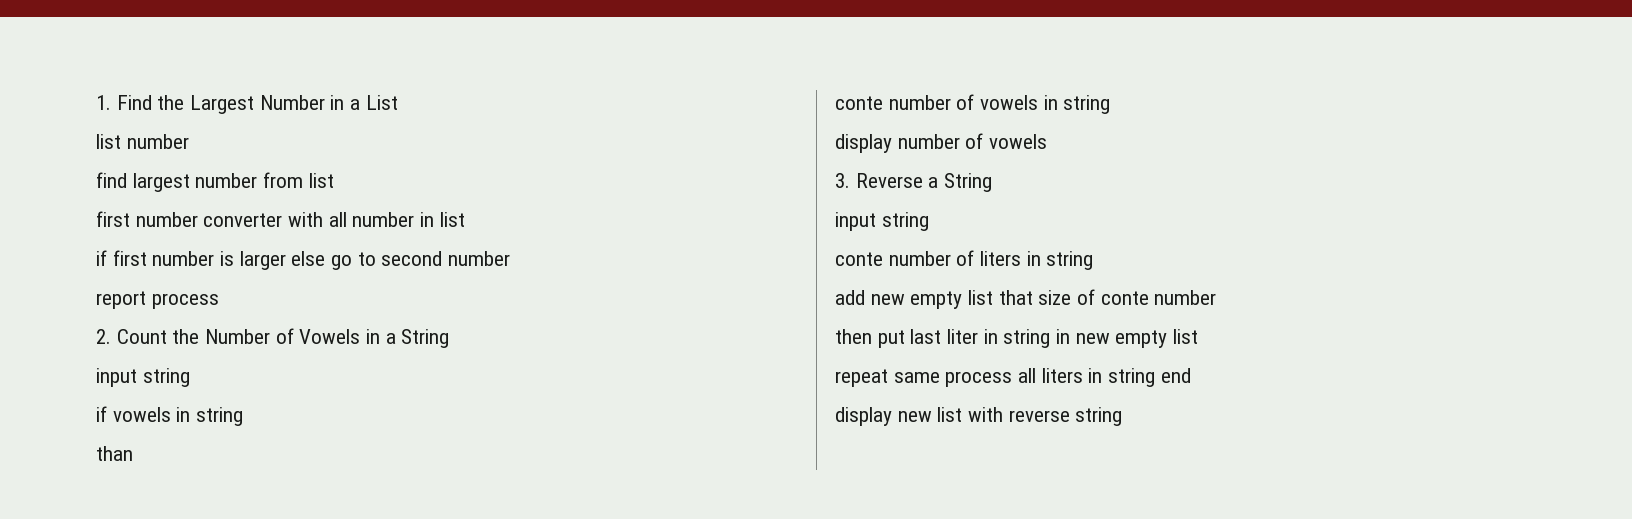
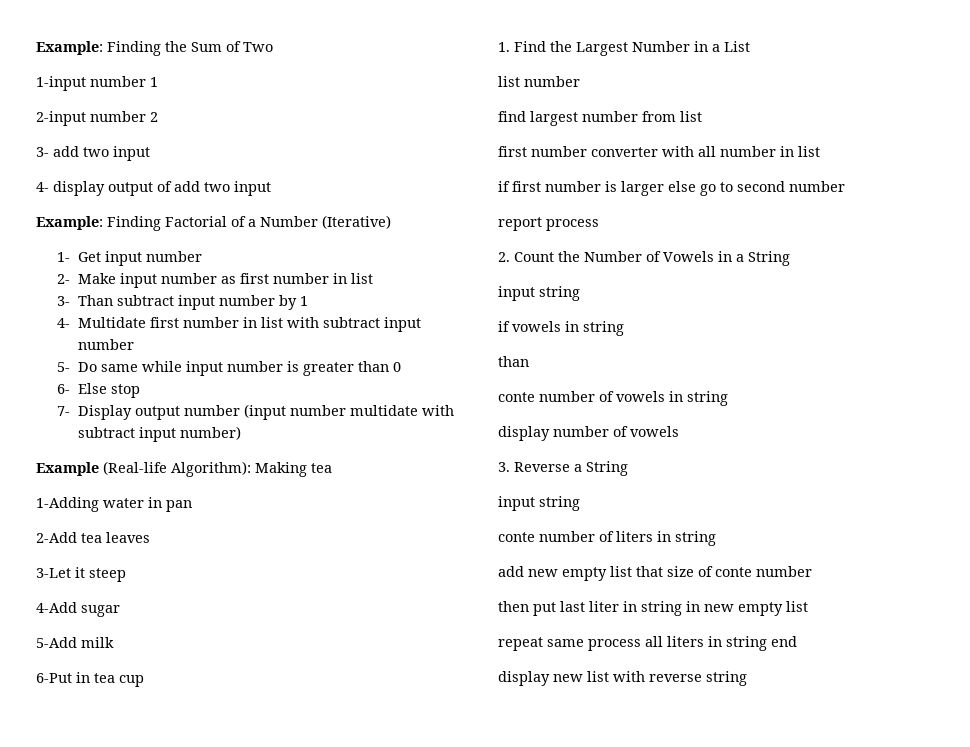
+ Example: Finding the Sum of Two
+ 1-input number 1
+ 2-input number 2
+ 3- add two input
+ 4- display output of add two input
+ Example: Finding Factorial of a Number (Iterative)
+ 1- Get input number
+ 2- Make input number as first number in list
+ 3- Than subtract input number by 1
+ 4- Multidate first number in list with subtract input number
+ 5- Do same while input number is greater than 0
+ 6- Else stop
+ 7- Display output number (input number multidate with subtract input number)
+ Example (Real-life Algorithm): Making tea
+ 1-Adding water in pan
+ 2-Add tea leaves
+ 3-Let it steep
+ 4-Add sugar
+ 5-Add milk
+ 6-Put in tea cup

